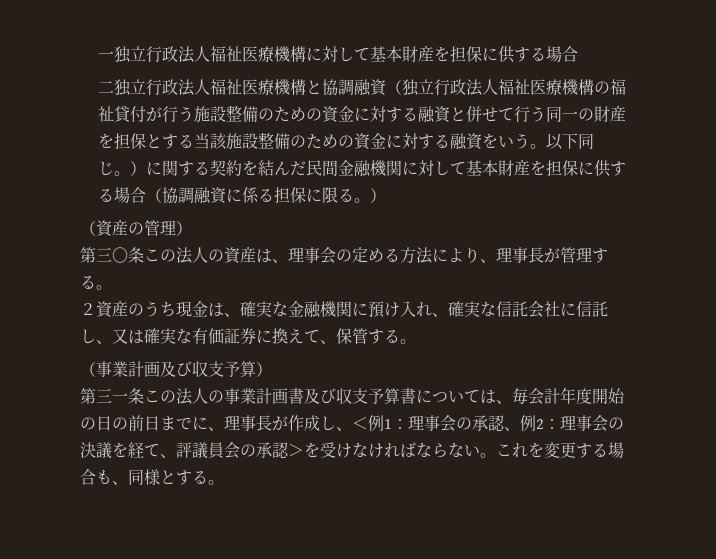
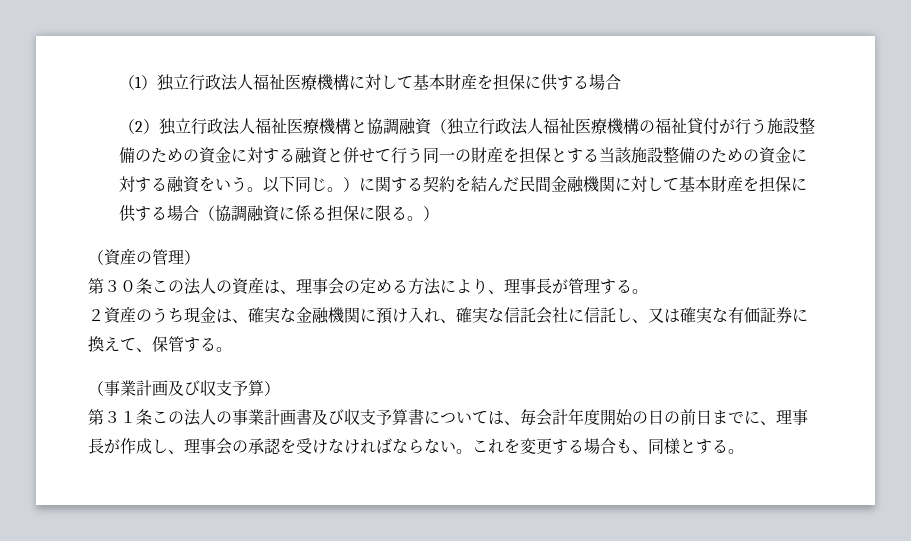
- 一独立行政法人福祉医療機構に対して基本財産を担保に供する場合
+ （1）独立行政法人福祉医療機構に対して基本財産を担保に供する場合
- 二独立行政法人福祉医療機構と協調融資（独立行政法人福祉医療機構の福祉貸付が行う施設整備のための資金に対する融資と併せて行う同一の財産を担保とする当該施設整備のための資金に対する融資をいう。
+ （2）独立行政法人福祉医療機構と協調融資（独立行政法人福祉医療機構の福祉貸付が行う施設整備のための資金に対する融資と併せて行う同一の財産を担保とする当該施設整備のための資金に対する融資をいう。
- 第三〇条この法人の資産は、理事会の定める方法により、理事長が管理する。
+ 第３０条この法人の資産は、理事会の定める方法により、理事長が管理する。
- 第三一条この法人の事業計画書及び収支予算書については、毎会計年度開始の日の前日までに、理事長が作成し、＜例1：理事会の承認、例2：理事会の決議を経て、評議員会の承認＞を受けなければならない。
+ 第３１条この法人の事業計画書及び収支予算書については、毎会計年度開始の日の前日までに、理事長が作成し、理事会の承認を受けなければならない。

